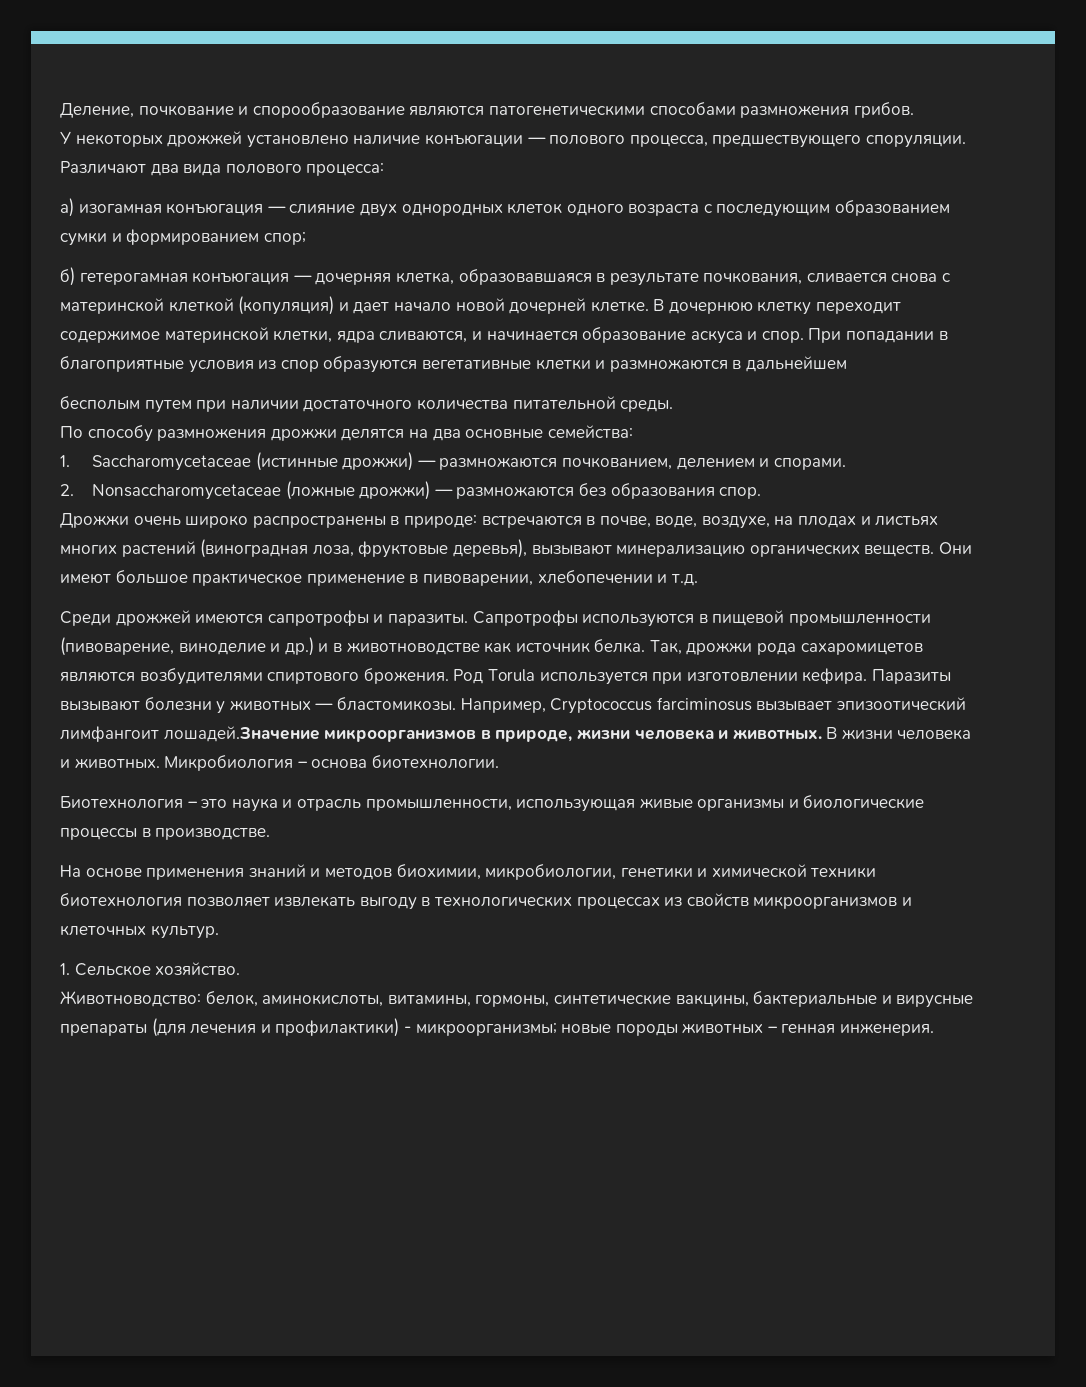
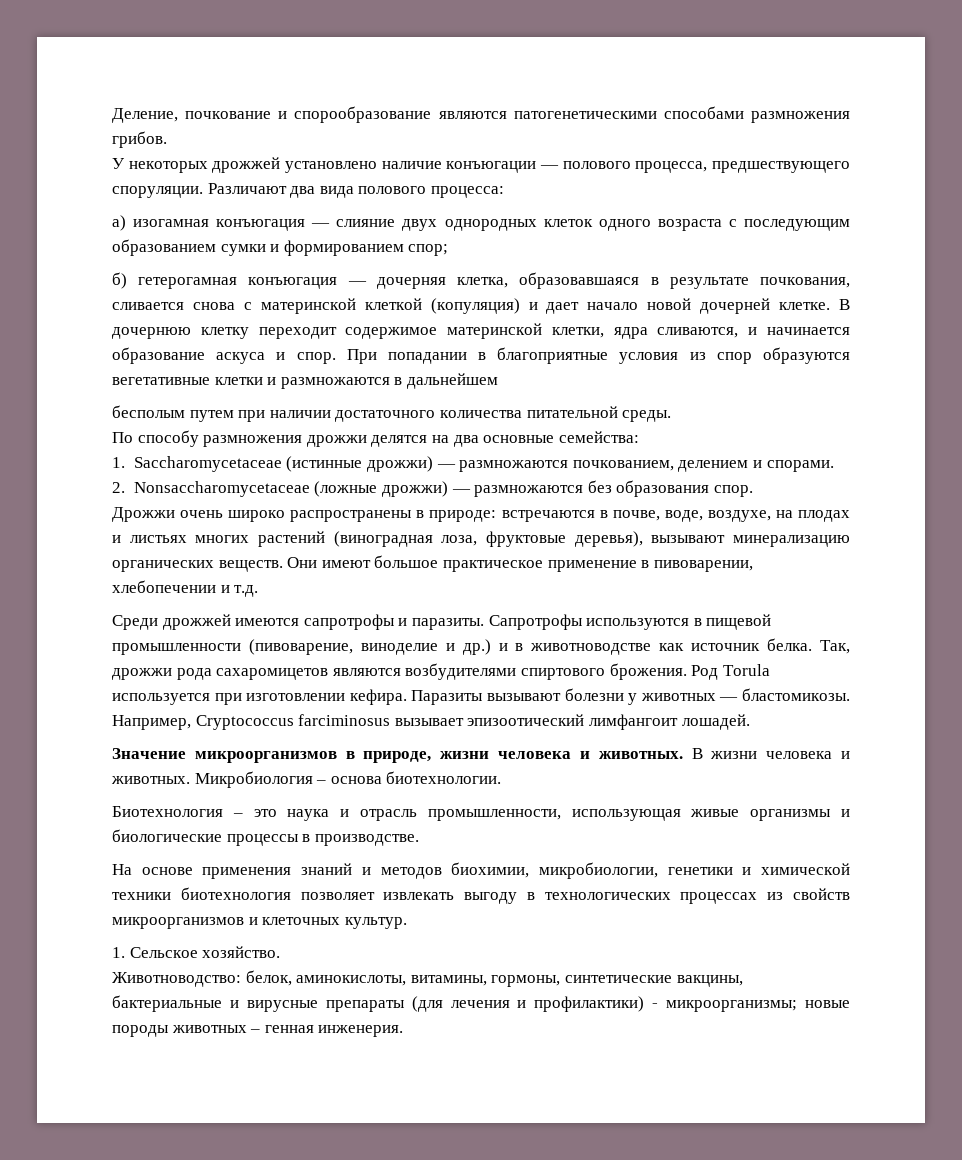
- Например, Cryptococcus farciminosus вызывает эпизоотический лимфангоит лошадей.Значение микроорганизмов в природе, жизни человека и животных.
+ Например, Cryptococcus farciminosus вызывает эпизоотический лимфангоит лошадей.
+ Значение микроорганизмов в природе, жизни человека и животных.

